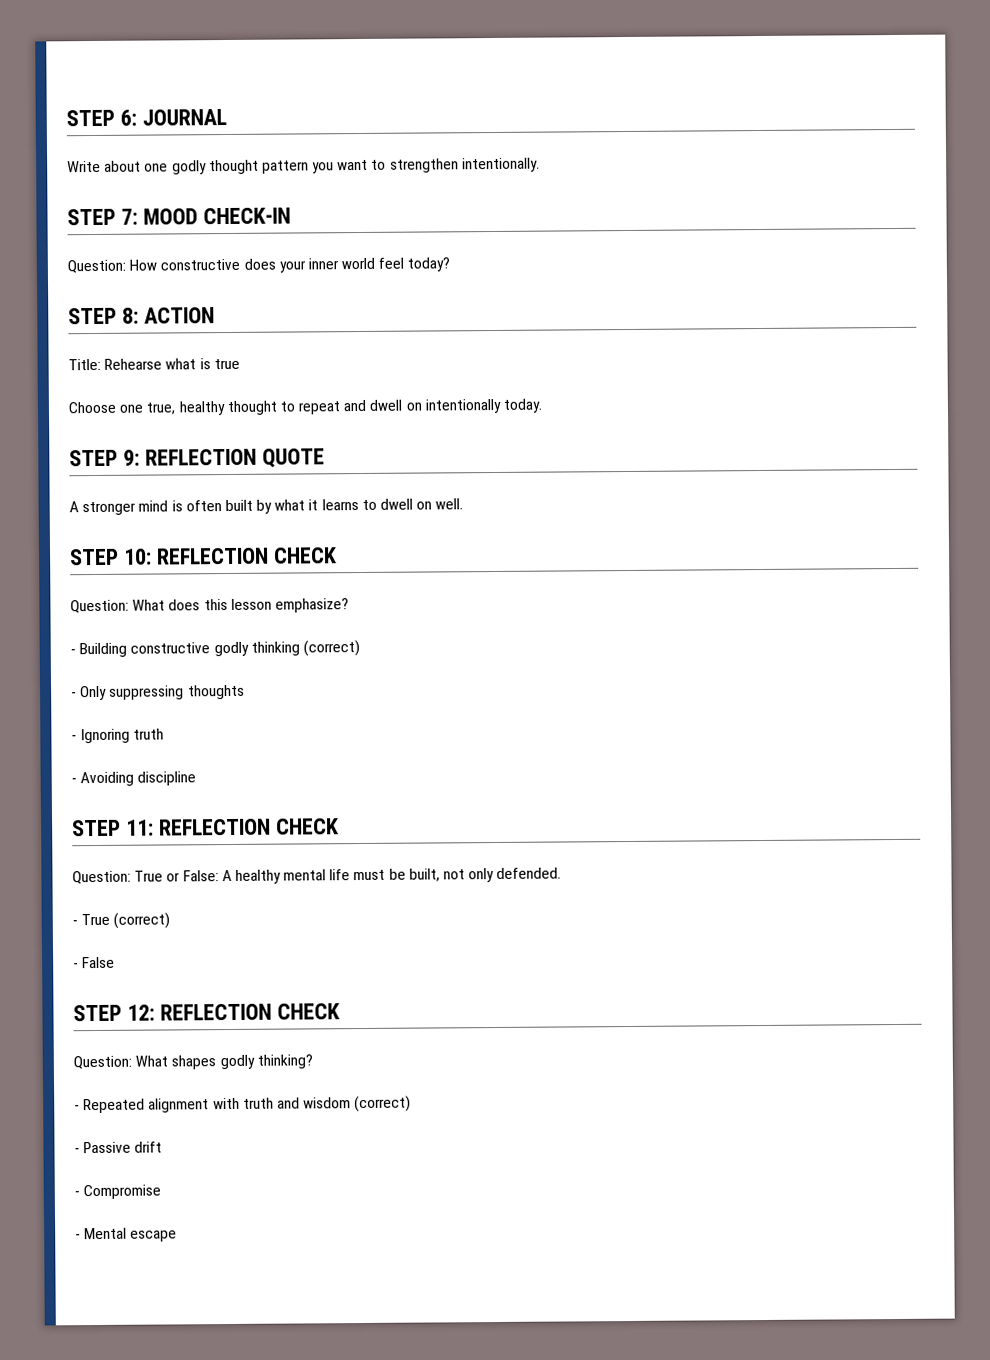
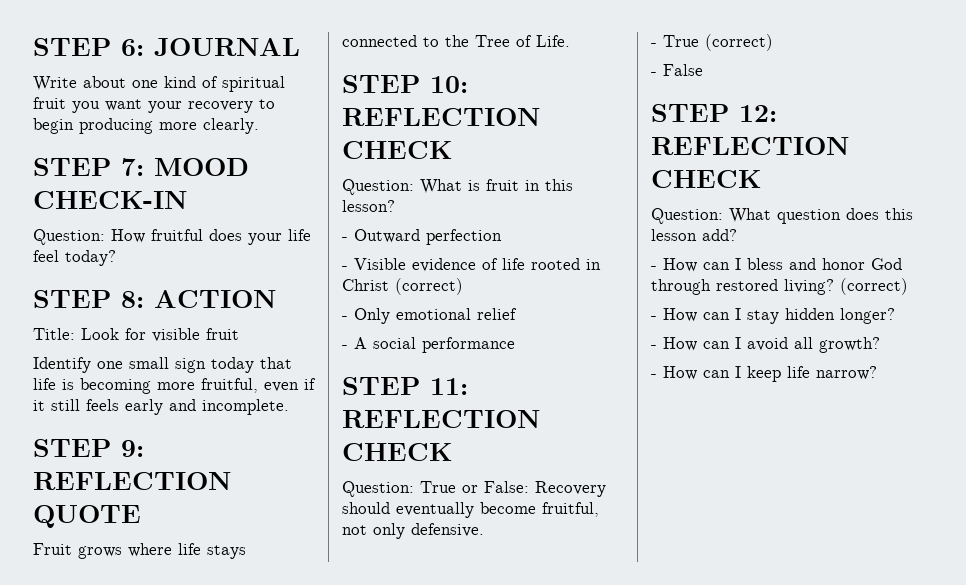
- Write about one godly thought pattern you want to strengthen intentionally.
+ Write about one kind of spiritual fruit you want your recovery to begin producing more clearly.
- Question: How constructive does your inner world feel today?
+ Question: How fruitful does your life feel today?
- Title: Rehearse what is true
- Choose one true, healthy thought to repeat and dwell on intentionally today.
+ Title: Look for visible fruit
+ Identify one small sign today that life is becoming more fruitful, even if it still feels early and incomplete.
  STEP 9: REFLECTION QUOTE
- A stronger mind is often built by what it learns to dwell on well.
+ Fruit grows where life stays connected to the Tree of Life.
- Question: What does this lesson emphasize?
- - Building constructive godly thinking (correct)
+ Question: What is fruit in this lesson?
+ - Outward perfection
+ - Visible evidence of life rooted in Christ (correct)
- - Only suppressing thoughts
- - Ignoring truth
- - Avoiding discipline
+ - Only emotional relief
+ - A social performance
- Question: True or False: A healthy mental life must be built, not only defended.
+ Question: True or False: Recovery should eventually become fruitful, not only defensive.
- Question: What shapes godly thinking?
- - Repeated alignment with truth and wisdom (correct)
- - Passive drift
- - Compromise
- - Mental escape
+ Question: What question does this lesson add?
+ - How can I bless and honor God through restored living? (correct)
+ - How can I stay hidden longer?
+ - How can I avoid all growth?
+ - How can I keep life narrow?

